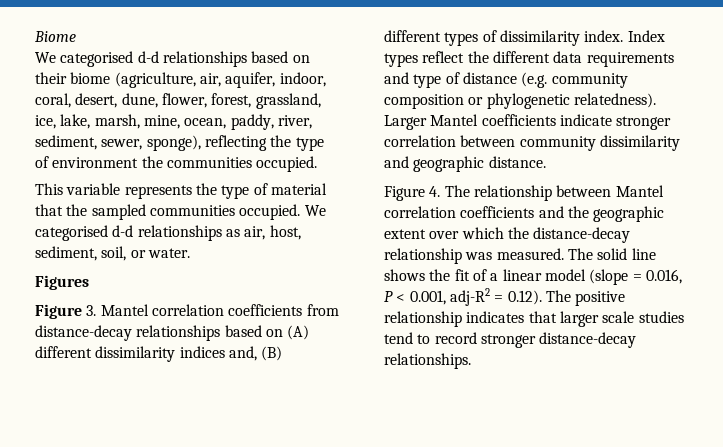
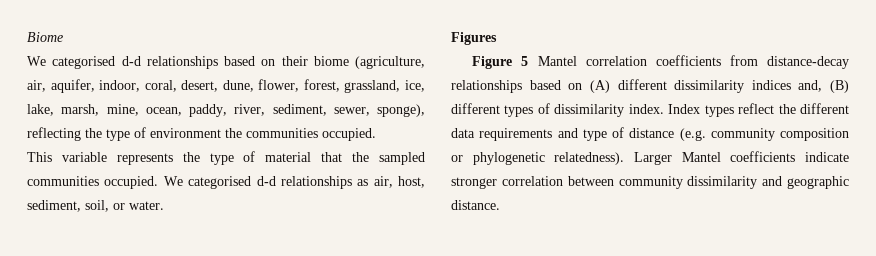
- Figure 3. Mantel correlation coefficients from distance-decay relationships based on (A) different dissimilarity indices and, (B) different types of dissimilarity index.
+ Figure 5 Mantel correlation coefficients from distance-decay relationships based on (A) different dissimilarity indices and, (B) different types of dissimilarity index.
- Figure 4. The relationship between Mantel correlation coefficients and the geographic extent over which the distance-decay relationship was measured. The solid line shows the fit of a linear model (slope = 0.016, P < 0.001, adj-R2 = 0.12). The positive relationship indicates that larger scale studies tend to record stronger distance-decay relationships.

